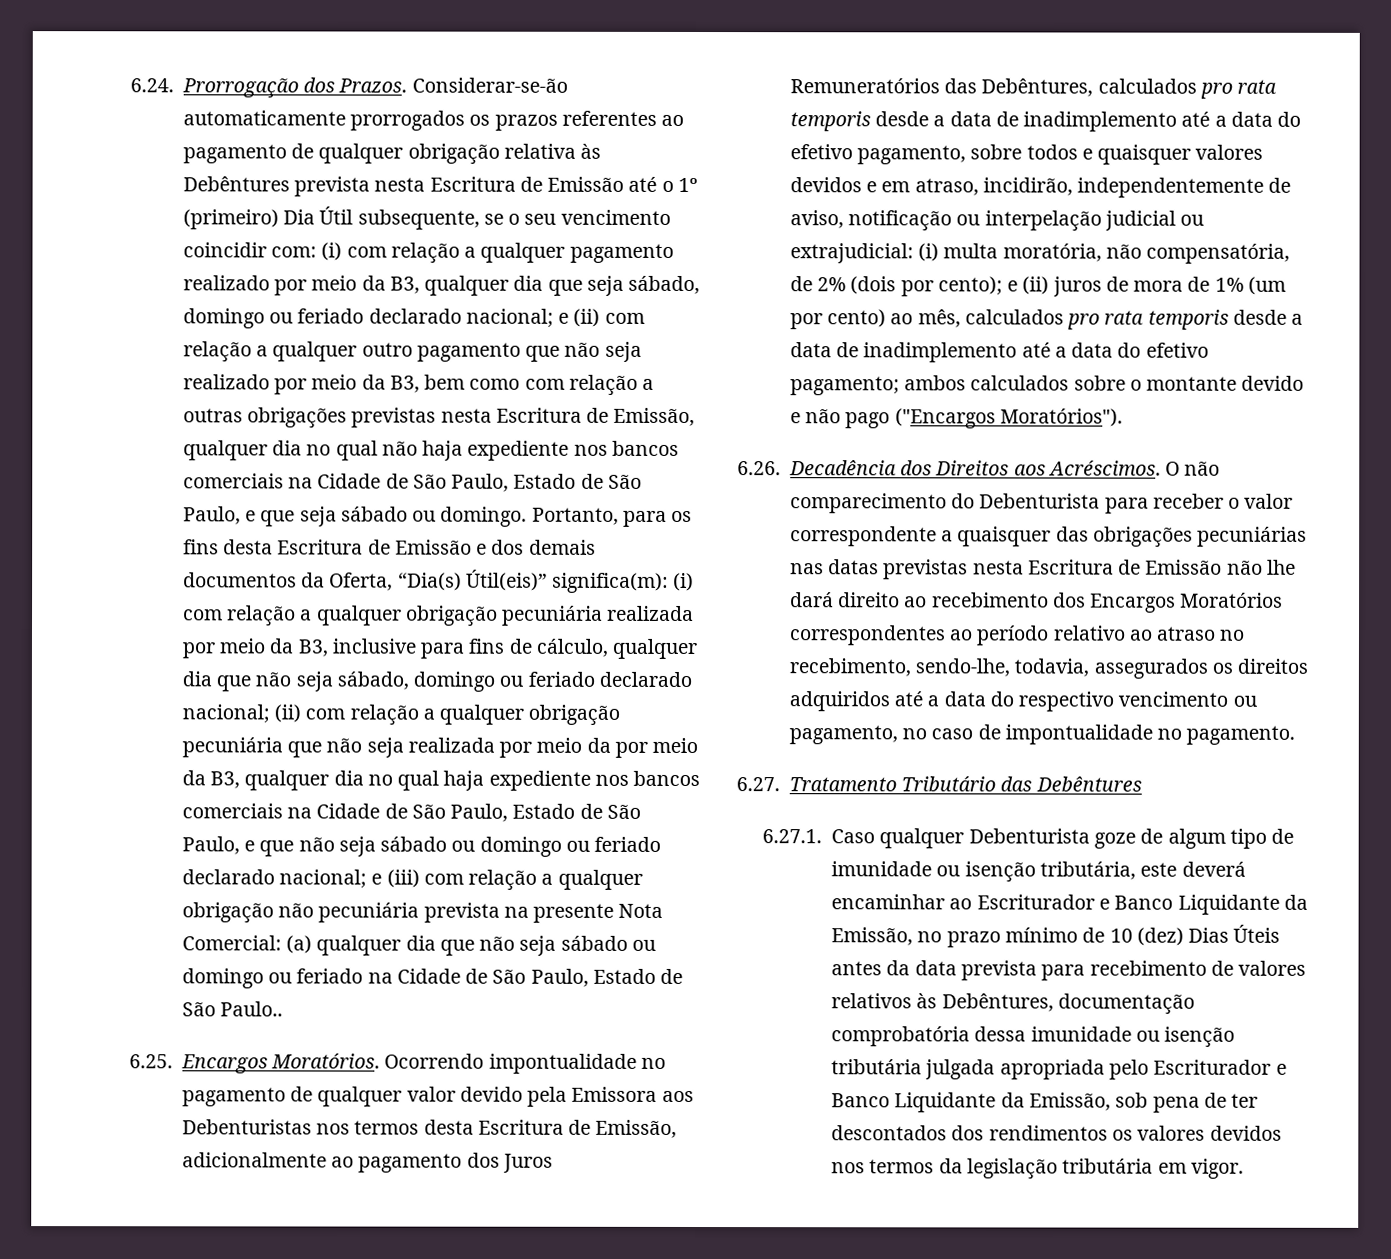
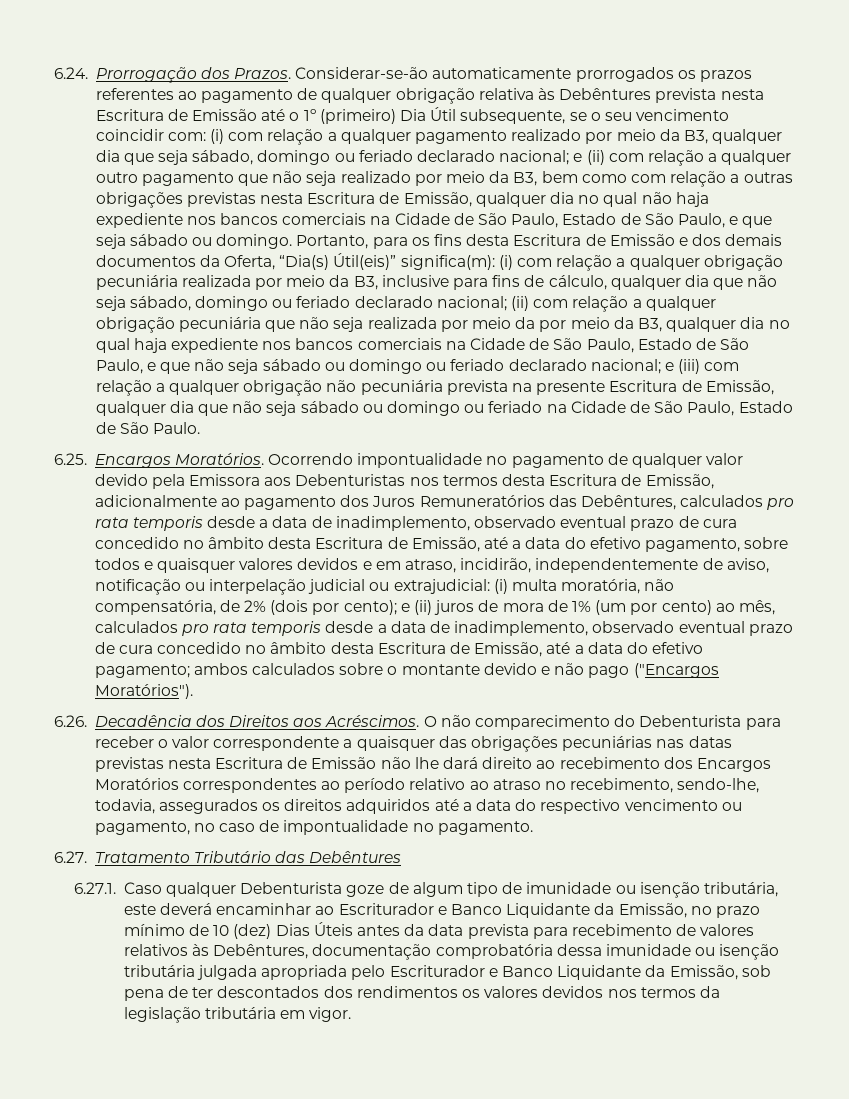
- e (iii) com relação a qualquer obrigação não pecuniária prevista na presente Nota Comercial: (a) qualquer dia que não seja sábado ou domingo ou feriado na Cidade de São Paulo, Estado de São Paulo..
+ e (iii) com relação a qualquer obrigação não pecuniária prevista na presente Escritura de Emissão, qualquer dia que não seja sábado ou domingo ou feriado na Cidade de São Paulo, Estado de São Paulo.
- Ocorrendo impontualidade no pagamento de qualquer valor devido pela Emissora aos Debenturistas nos termos desta Escritura de Emissão, adicionalmente ao pagamento dos Juros Remuneratórios das Debêntures, calculados pro rata temporis desde a data de inadimplemento até a data do efetivo pagamento, sobre todos e quaisquer valores devidos e em atraso, incidirão, independentemente de aviso, notificação ou interpelação judicial ou extrajudicial:
+ Ocorrendo impontualidade no pagamento de qualquer valor devido pela Emissora aos Debenturistas nos termos desta Escritura de Emissão, adicionalmente ao pagamento dos Juros Remuneratórios das Debêntures, calculados pro rata temporis desde a data de inadimplemento, observado eventual prazo de cura concedido no âmbito desta Escritura de Emissão, até a data do efetivo pagamento, sobre todos e quaisquer valores devidos e em atraso, incidirão, independentemente de aviso, notificação ou interpelação judicial ou extrajudicial:
- e (ii) juros de mora de 1% (um por cento) ao mês, calculados pro rata temporis desde a data de inadimplemento até a data do efetivo pagamento;
+ e (ii) juros de mora de 1% (um por cento) ao mês, calculados pro rata temporis desde a data de inadimplemento, observado eventual prazo de cura concedido no âmbito desta Escritura de Emissão, até a data do efetivo pagamento;

